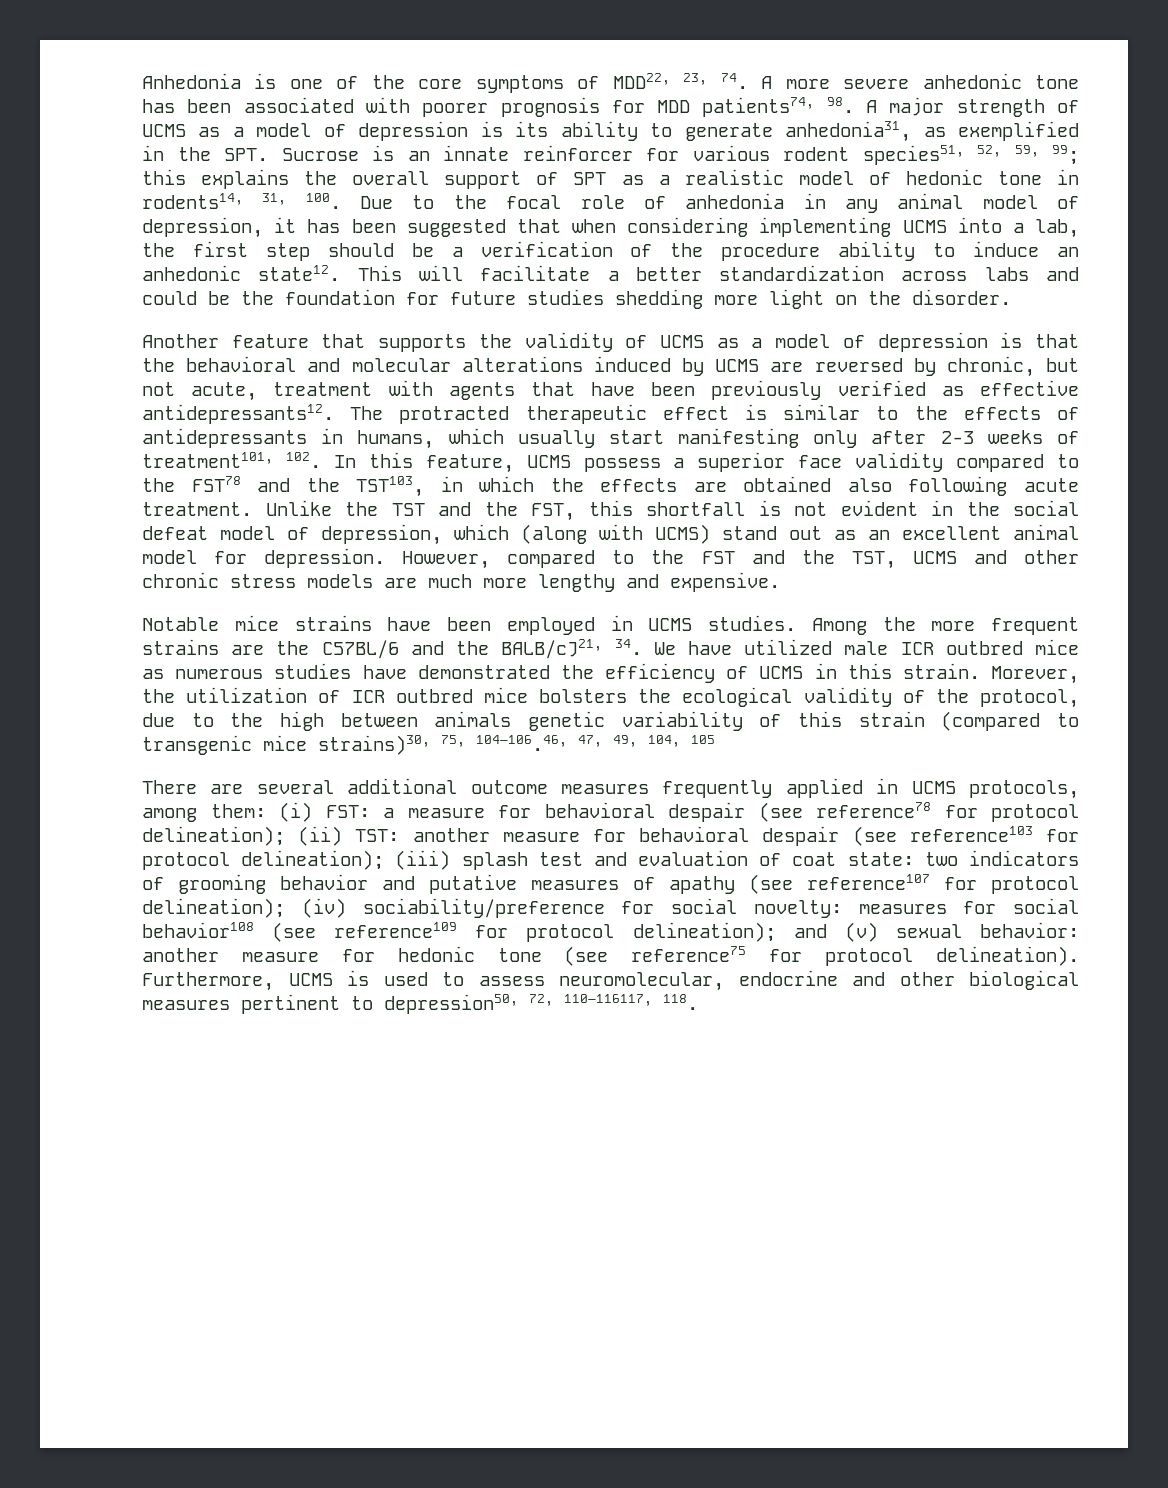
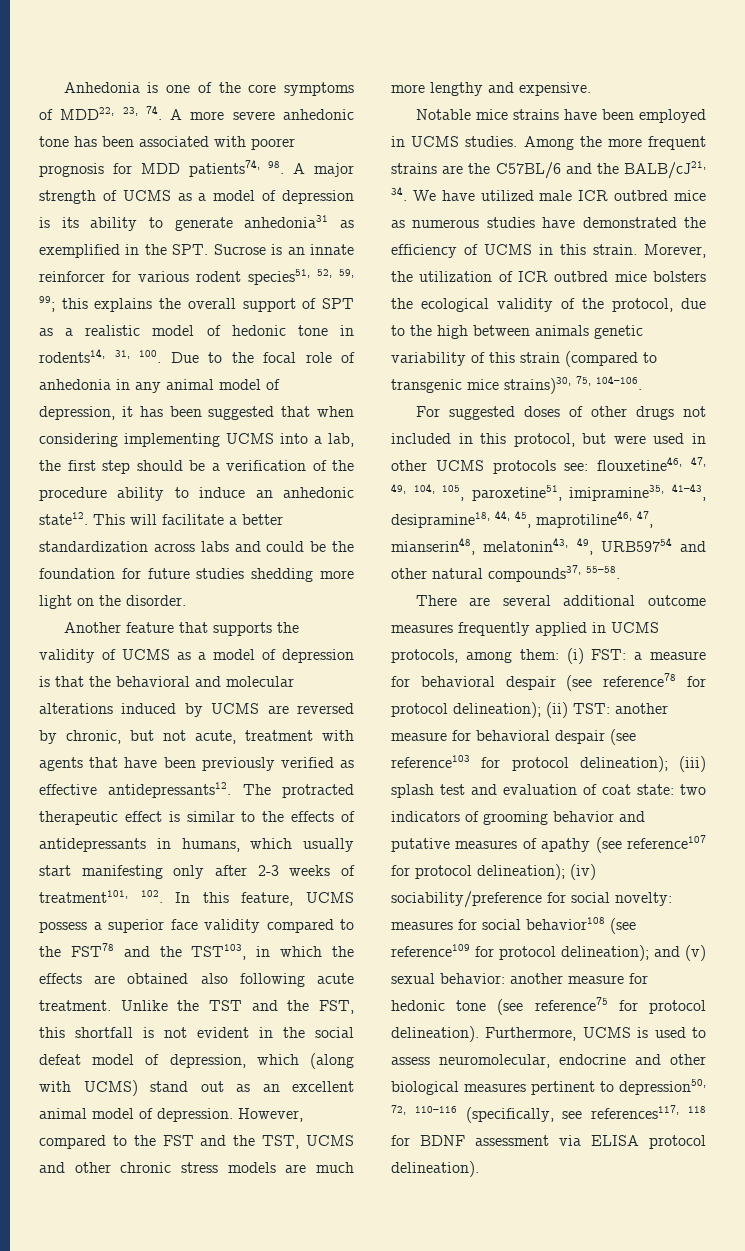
- Anhedonia is one of the core symptoms of MDD22, 23, 74. A more severe anhedonic tone has been associated with poorer prognosis for MDD patients74, 98. A major strength of UCMS as a model of depression is its ability to generate anhedonia31, as exemplified in the SPT. Sucrose is an innate reinforcer for various rodent species51, 52, 59, 99;
+ Anhedonia is one of the core symptoms of MDD22, 23, 74. A more severe anhedonic tone has been associated with poorer prognosis for MDD patients74, 98. A major strength of UCMS as a model of depression is its ability to generate anhedonia31 as exemplified in the SPT. Sucrose is an innate reinforcer for various rodent species51, 52, 59, 99;
- Unlike the TST and the FST, this shortfall is not evident in the social defeat model of depression, which (along with UCMS) stand out as an excellent animal model for depression.
+ Unlike the TST and the FST, this shortfall is not evident in the social defeat model of depression, which (along with UCMS) stand out as an excellent animal model of depression.
- Morever, the utilization of ICR outbred mice bolsters the ecological validity of the protocol, due to the high between animals genetic variability of this strain (compared to transgenic mice strains)30, 75, 104–106.46, 47, 49, 104, 105
+ Morever, the utilization of ICR outbred mice bolsters the ecological validity of the protocol, due to the high between animals genetic variability of this strain (compared to transgenic mice strains)30, 75, 104–106.
+ For suggested doses of other drugs not included in this protocol, but were used in other UCMS protocols see: flouxetine46, 47, 49, 104, 105, paroxetine51, imipramine35, 41–43, desipramine18, 44, 45, maprotiline46, 47, mianserin48, melatonin43, 49, URB59754 and other natural compounds37, 55–58.
- Furthermore, UCMS is used to assess neuromolecular, endocrine and other biological measures pertinent to depression50, 72, 110–116117, 118.
+ Furthermore, UCMS is used to assess neuromolecular, endocrine and other biological measures pertinent to depression50, 72, 110–116 (specifically, see references117, 118 for BDNF assessment via ELISA protocol delineation).

